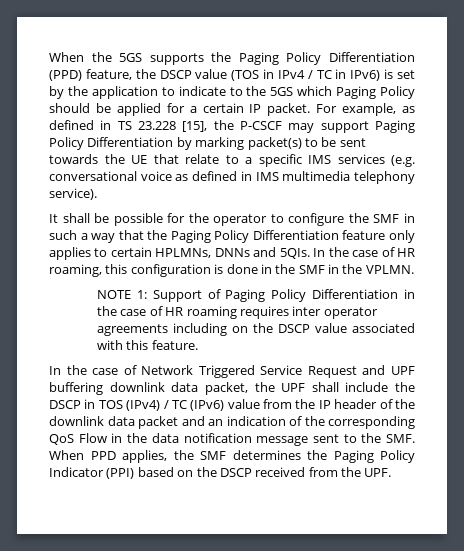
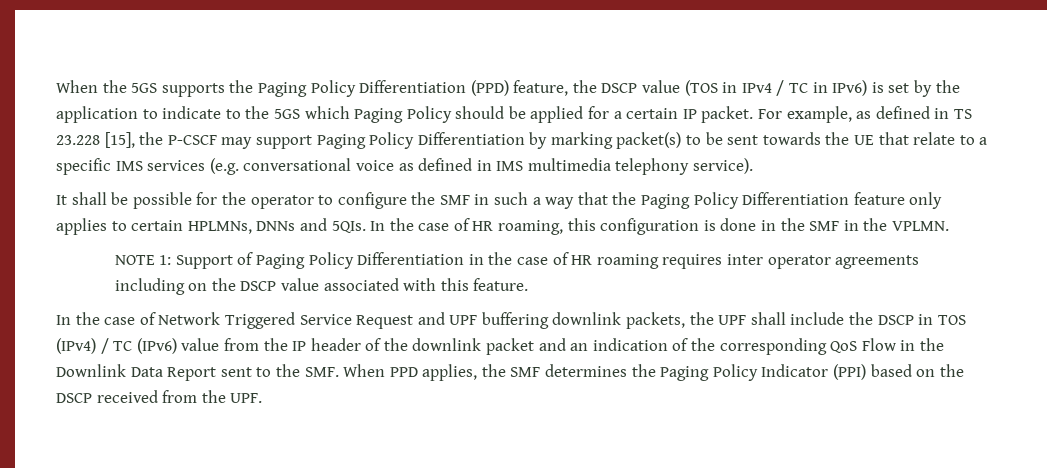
- In the case of Network Triggered Service Request and UPF buffering downlink data packet, the UPF shall include the DSCP in TOS (IPv4) / TC (IPv6) value from the IP header of the downlink data packet and an indication of the corresponding QoS Flow in the data notification message sent to the SMF. When PPD applies, the SMF determines the Paging Policy Indicator (PPI) based on the DSCP received from the UPF.
+ In the case of Network Triggered Service Request and UPF buffering downlink packets, the UPF shall include the DSCP in TOS (IPv4) / TC (IPv6) value from the IP header of the downlink packet and an indication of the corresponding QoS Flow in the Downlink Data Report sent to the SMF. When PPD applies, the SMF determines the Paging Policy Indicator (PPI) based on the DSCP received from the UPF.

